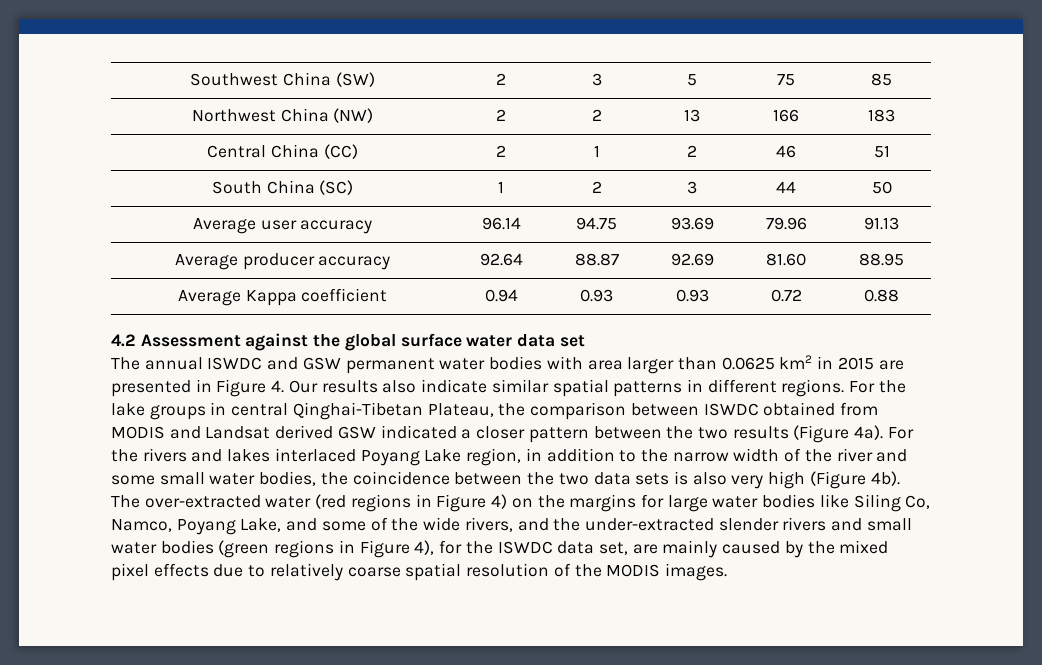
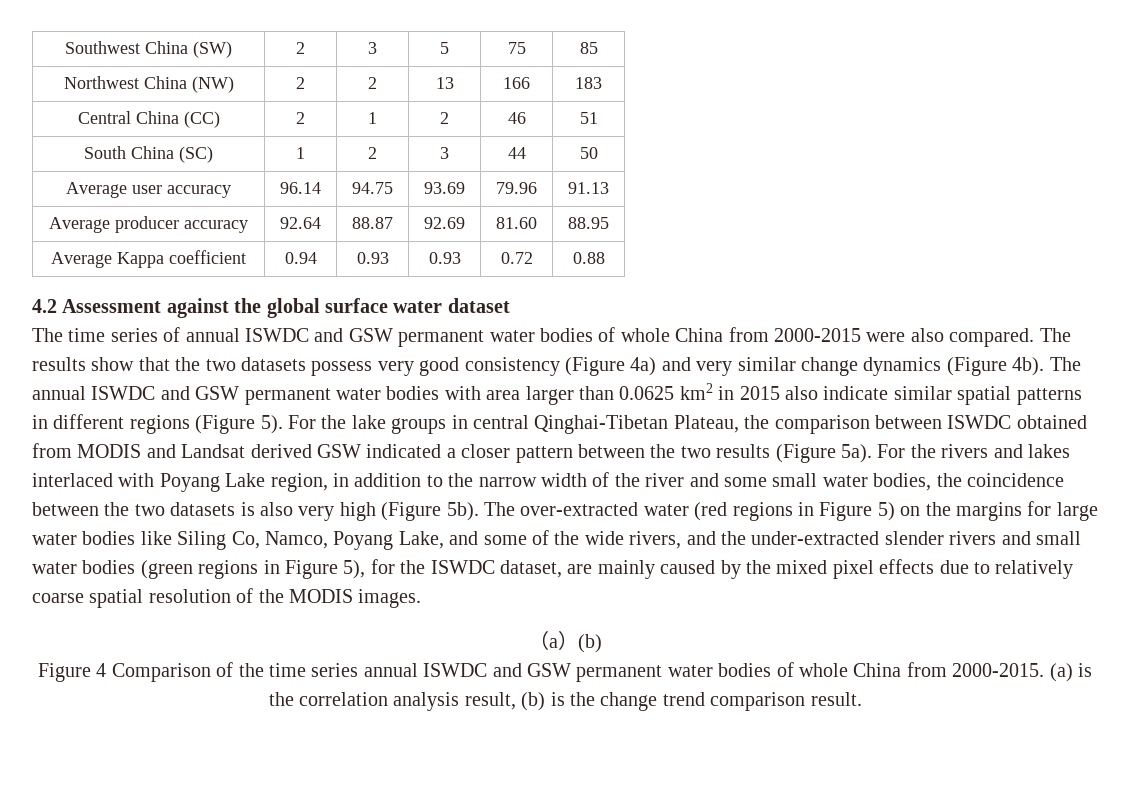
- 4.2 Assessment against the global surface water data set
- The annual ISWDC and GSW permanent water bodies with area larger than 0.0625 km2 in 2015 are presented in Figure 4. Our results also indicate similar spatial patterns in different regions.
+ 4.2 Assessment against the global surface water dataset
+ The time series of annual ISWDC and GSW permanent water bodies of whole China from 2000-2015 were also compared. The results show that the two datasets possess very good consistency (Figure 4a) and very similar change dynamics (Figure 4b). The annual ISWDC and GSW permanent water bodies with area larger than 0.0625 km2 in 2015 also indicate similar spatial patterns in different regions (Figure 5).
- For the lake groups in central Qinghai-Tibetan Plateau, the comparison between ISWDC obtained from MODIS and Landsat derived GSW indicated a closer pattern between the two results (Figure 4a).
+ For the lake groups in central Qinghai-Tibetan Plateau, the comparison between ISWDC obtained from MODIS and Landsat derived GSW indicated a closer pattern between the two results (Figure 5a).
- For the rivers and lakes interlaced Poyang Lake region, in addition to the narrow width of the river and some small water bodies, the coincidence between the two data sets is also very high (Figure 4b).
+ For the rivers and lakes interlaced with Poyang Lake region, in addition to the narrow width of the river and some small water bodies, the coincidence between the two datasets is also very high (Figure 5b).
- The over-extracted water (red regions in Figure 4) on the margins for large water bodies like Siling Co, Namco, Poyang Lake, and some of the wide rivers, and the under-extracted slender rivers and small water bodies (green regions in Figure 4), for the ISWDC data set, are mainly caused by the mixed pixel effects due to relatively coarse spatial resolution of the MODIS images.
+ The over-extracted water (red regions in Figure 5) on the margins for large water bodies like Siling Co, Namco, Poyang Lake, and some of the wide rivers, and the under-extracted slender rivers and small water bodies (green regions in Figure 5), for the ISWDC dataset, are mainly caused by the mixed pixel effects due to relatively coarse spatial resolution of the MODIS images.
+ （a）(b)
+ Figure 4 Comparison of the time series annual ISWDC and GSW permanent water bodies of whole China from 2000-2015. (a) is the correlation analysis result, (b) is the change trend comparison result.

